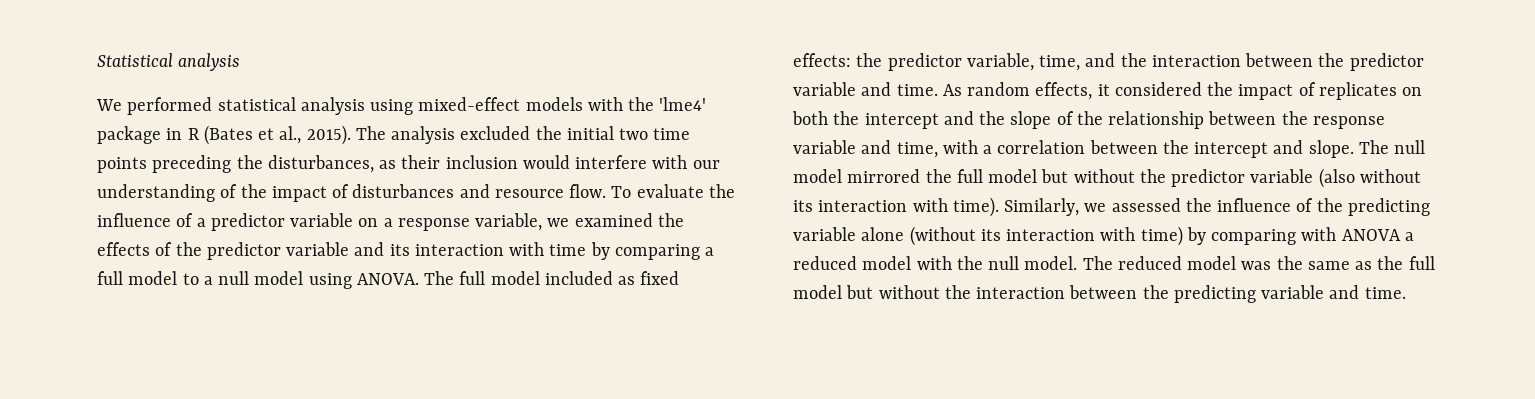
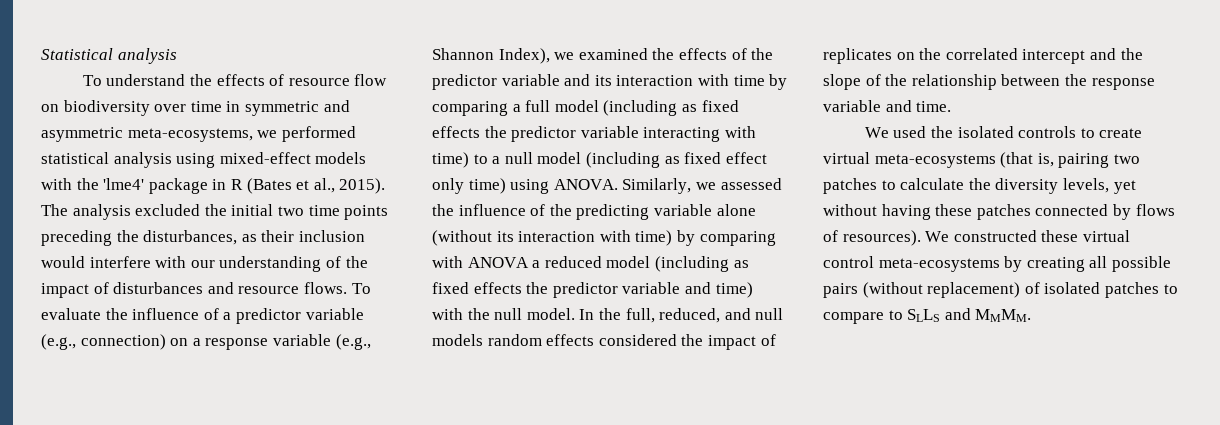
- We performed statistical analysis using mixed-effect models with the 'lme4' package in R (Bates et al., 2015).
+ To understand the effects of resource flow on biodiversity over time in symmetric and asymmetric meta-ecosystems, we performed statistical analysis using mixed-effect models with the 'lme4' package in R (Bates et al., 2015).
- The analysis excluded the initial two time points preceding the disturbances, as their inclusion would interfere with our understanding of the impact of disturbances and resource flow.
+ The analysis excluded the initial two time points preceding the disturbances, as their inclusion would interfere with our understanding of the impact of disturbances and resource flows.
- To evaluate the influence of a predictor variable on a response variable, we examined the effects of the predictor variable and its interaction with time by comparing a full model to a null model using ANOVA. The full model included as fixed effects: the predictor variable, time, and the interaction between the predictor variable and time. As random effects, it considered the impact of replicates on both the intercept and the slope of the relationship between the response variable and time, with a correlation between the intercept and slope. The null model mirrored the full model but without the predictor variable (also without its interaction with time).
+ To evaluate the influence of a predictor variable (e.g., connection) on a response variable (e.g., Shannon Index), we examined the effects of the predictor variable and its interaction with time by comparing a full model (including as fixed effects the predictor variable interacting with time) to a null model (including as fixed effect only time) using ANOVA.
- Similarly, we assessed the influence of the predicting variable alone (without its interaction with time) by comparing with ANOVA a reduced model with the null model. The reduced model was the same as the full model but without the interaction between the predicting variable and time.
+ Similarly, we assessed the influence of the predicting variable alone (without its interaction with time) by comparing with ANOVA a reduced model (including as fixed effects the predictor variable and time) with the null model. In the full, reduced, and null models random effects considered the impact of replicates on the correlated intercept and the slope of the relationship between the response variable and time.
+ We used the isolated controls to create virtual meta-ecosystems (that is, pairing two patches to calculate the diversity levels, yet without having these patches connected by flows of resources). We constructed these virtual control meta-ecosystems by creating all possible pairs (without replacement) of isolated patches to compare to SLLS and MMMM.

